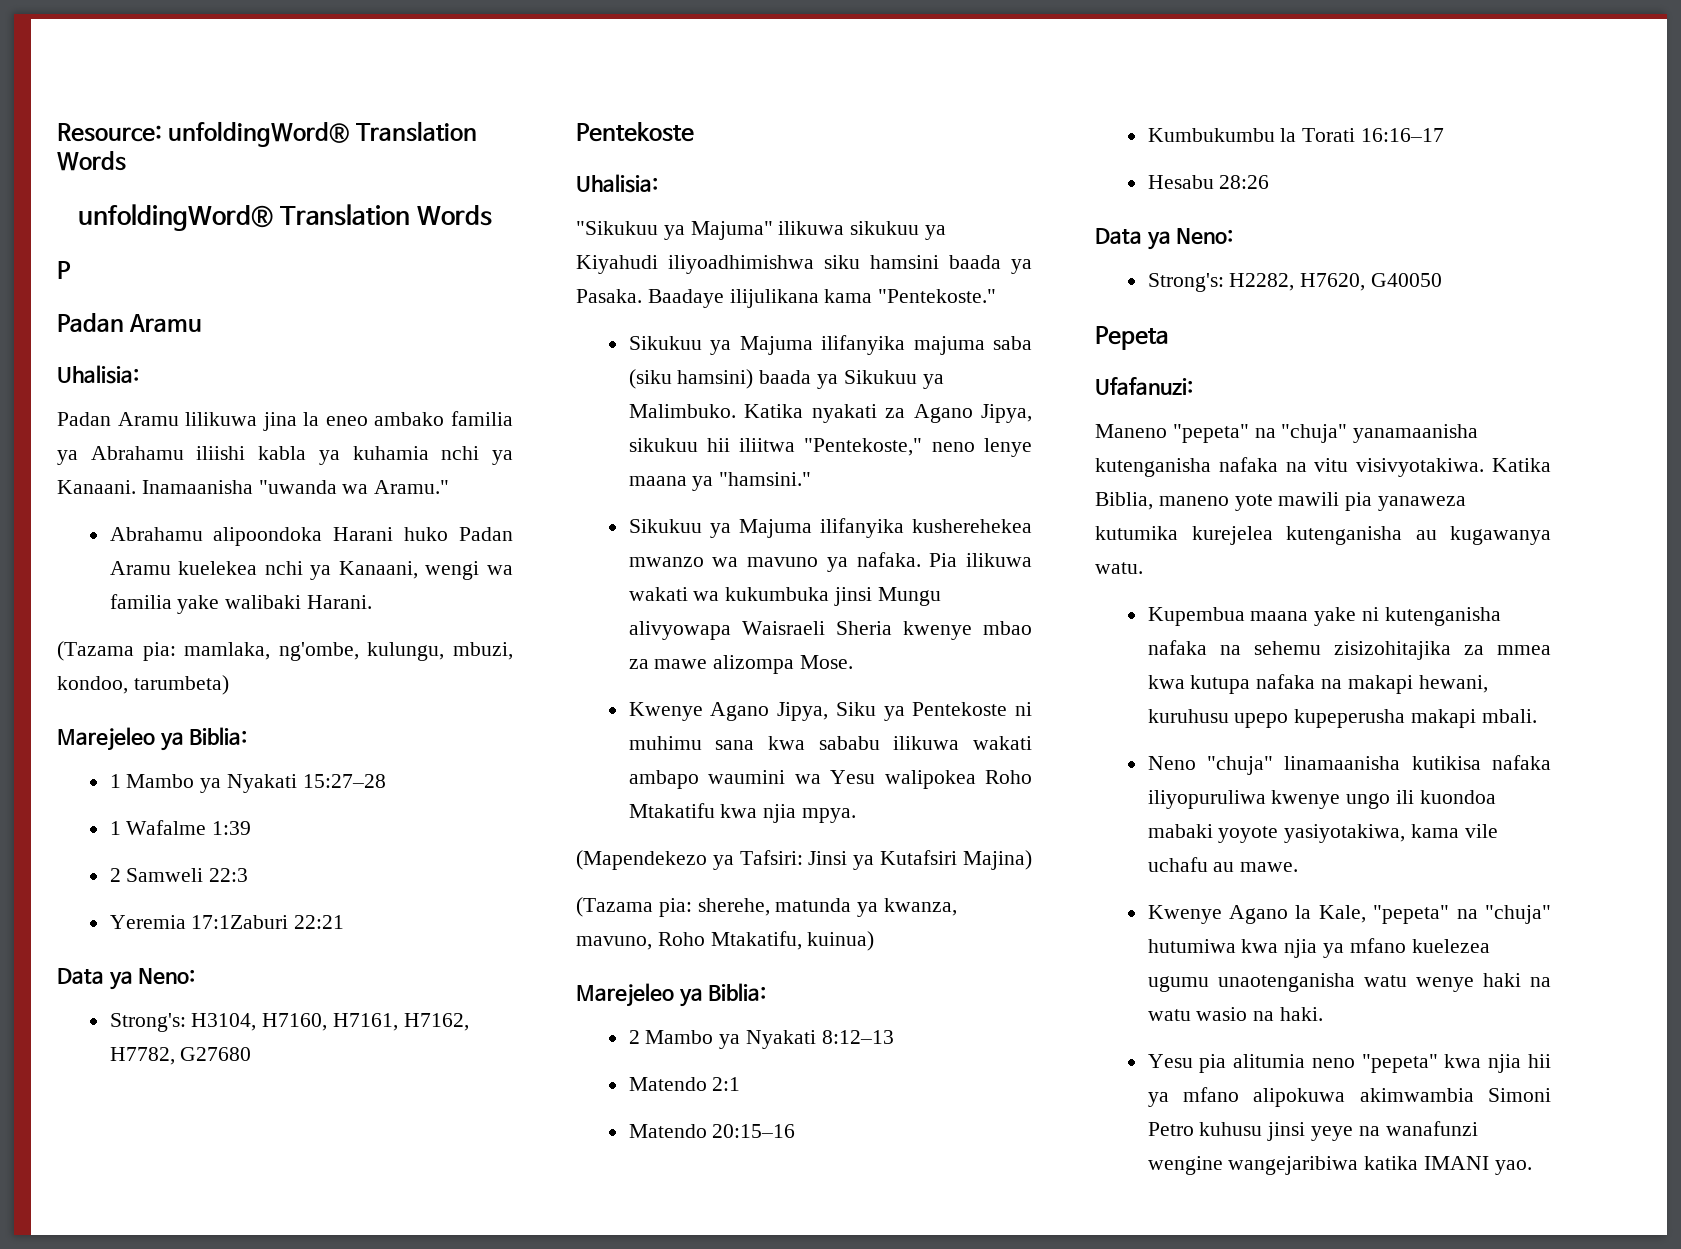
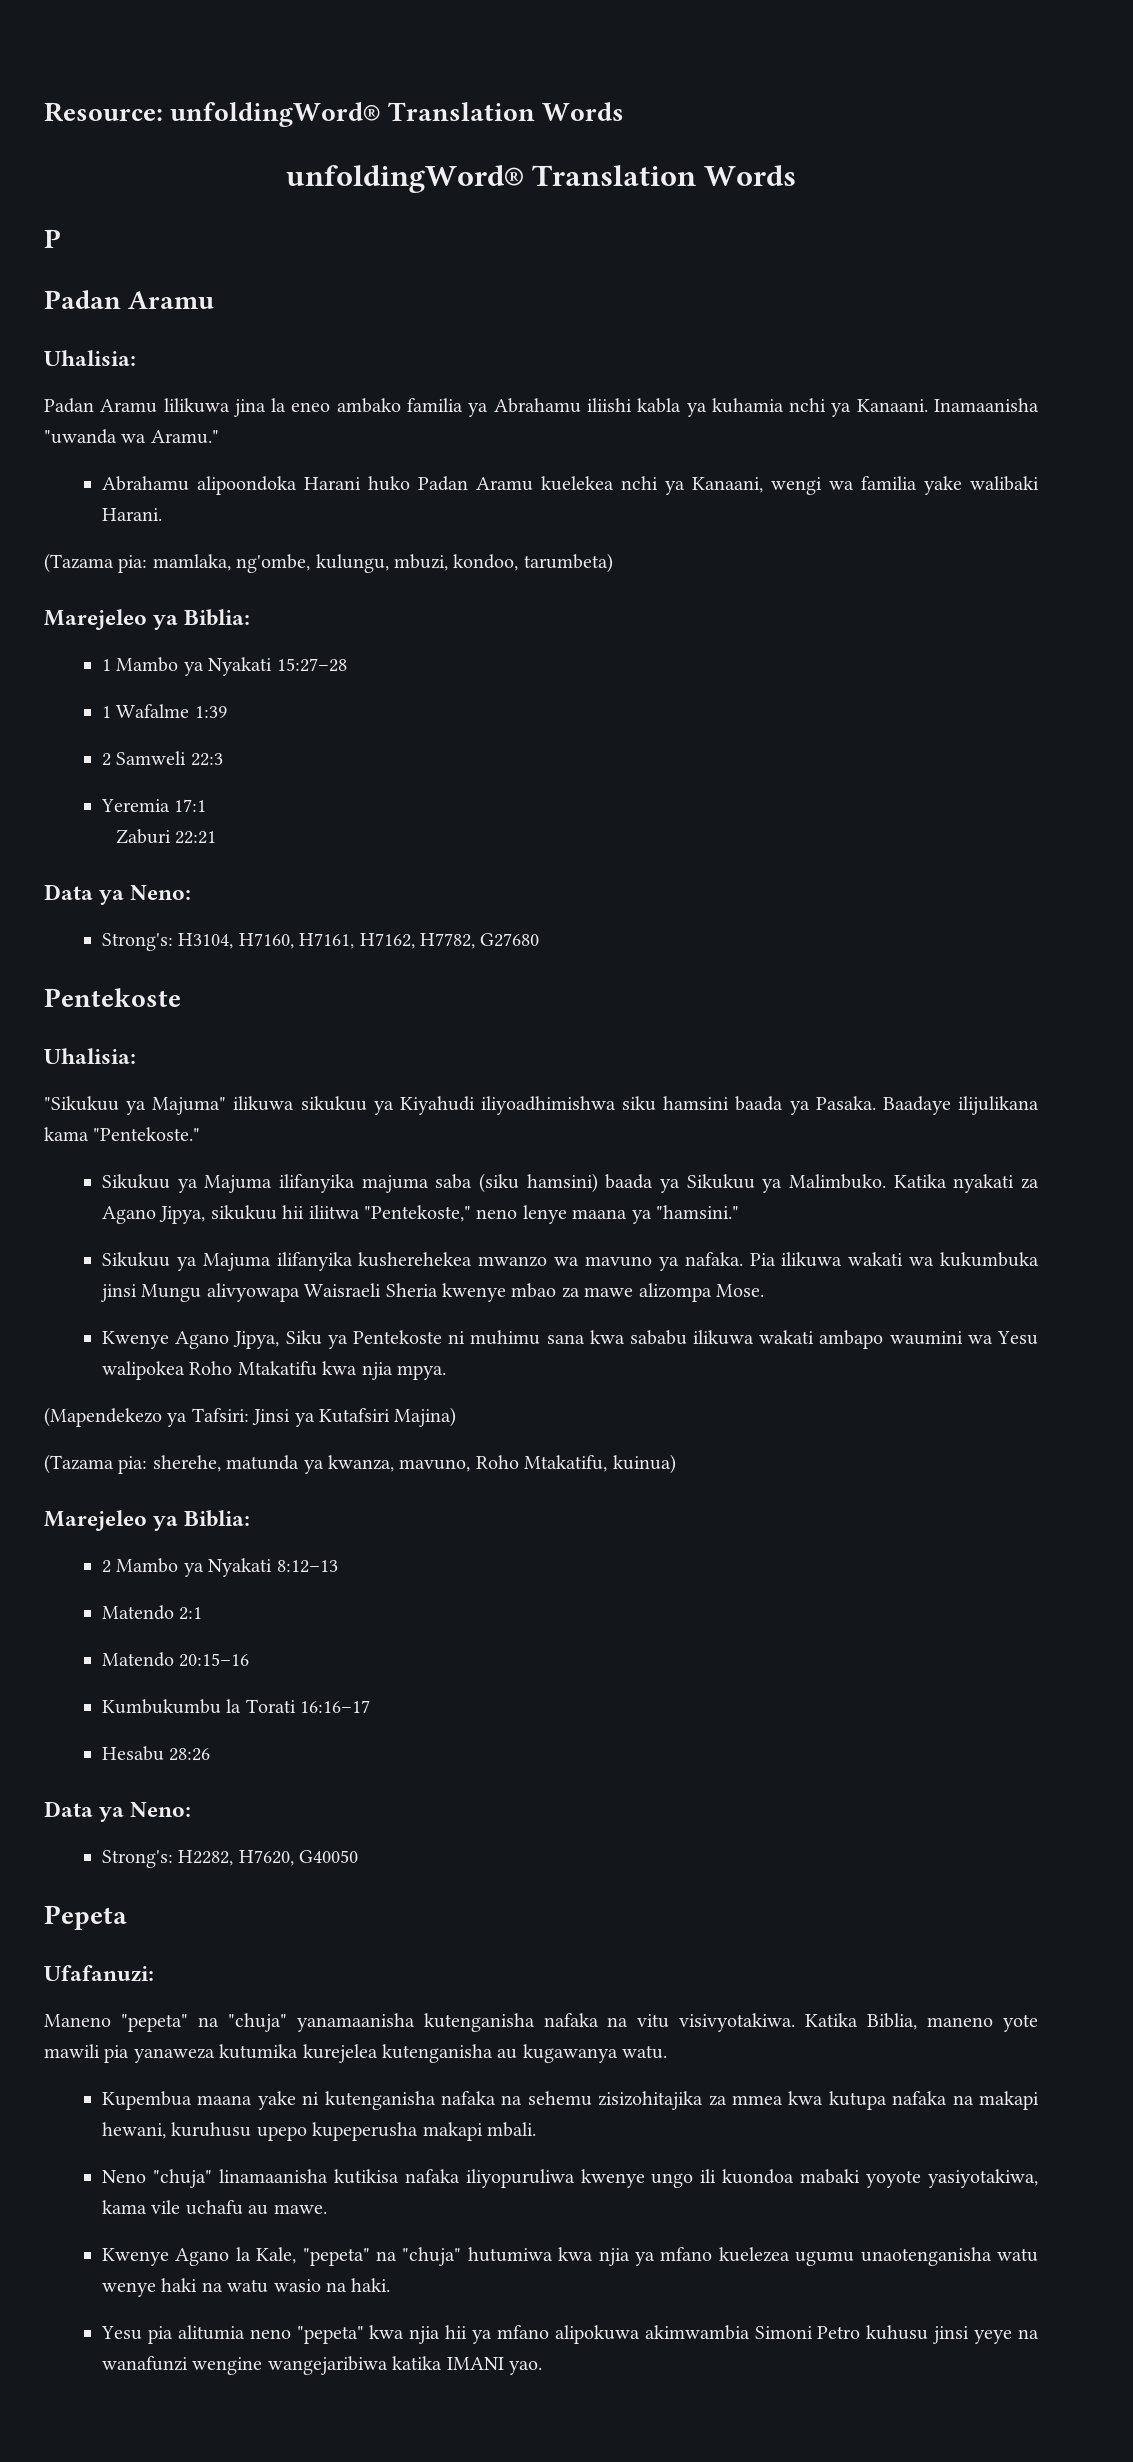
- Yeremia 17:1Zaburi 22:21
+ Yeremia 17:1
+ Zaburi 22:21

